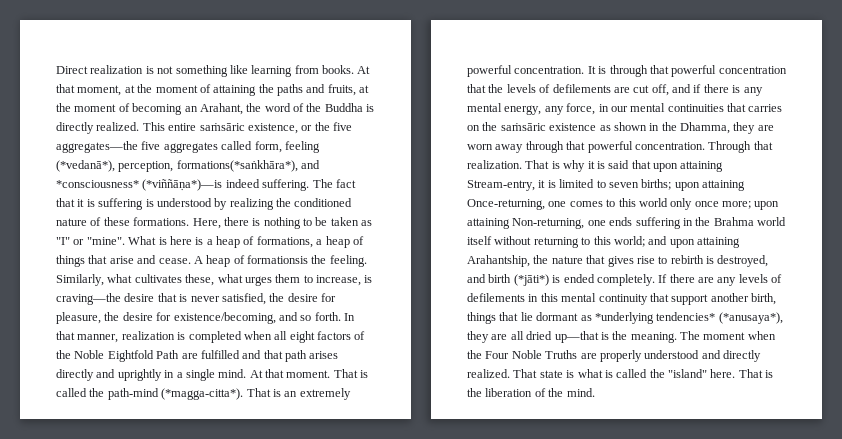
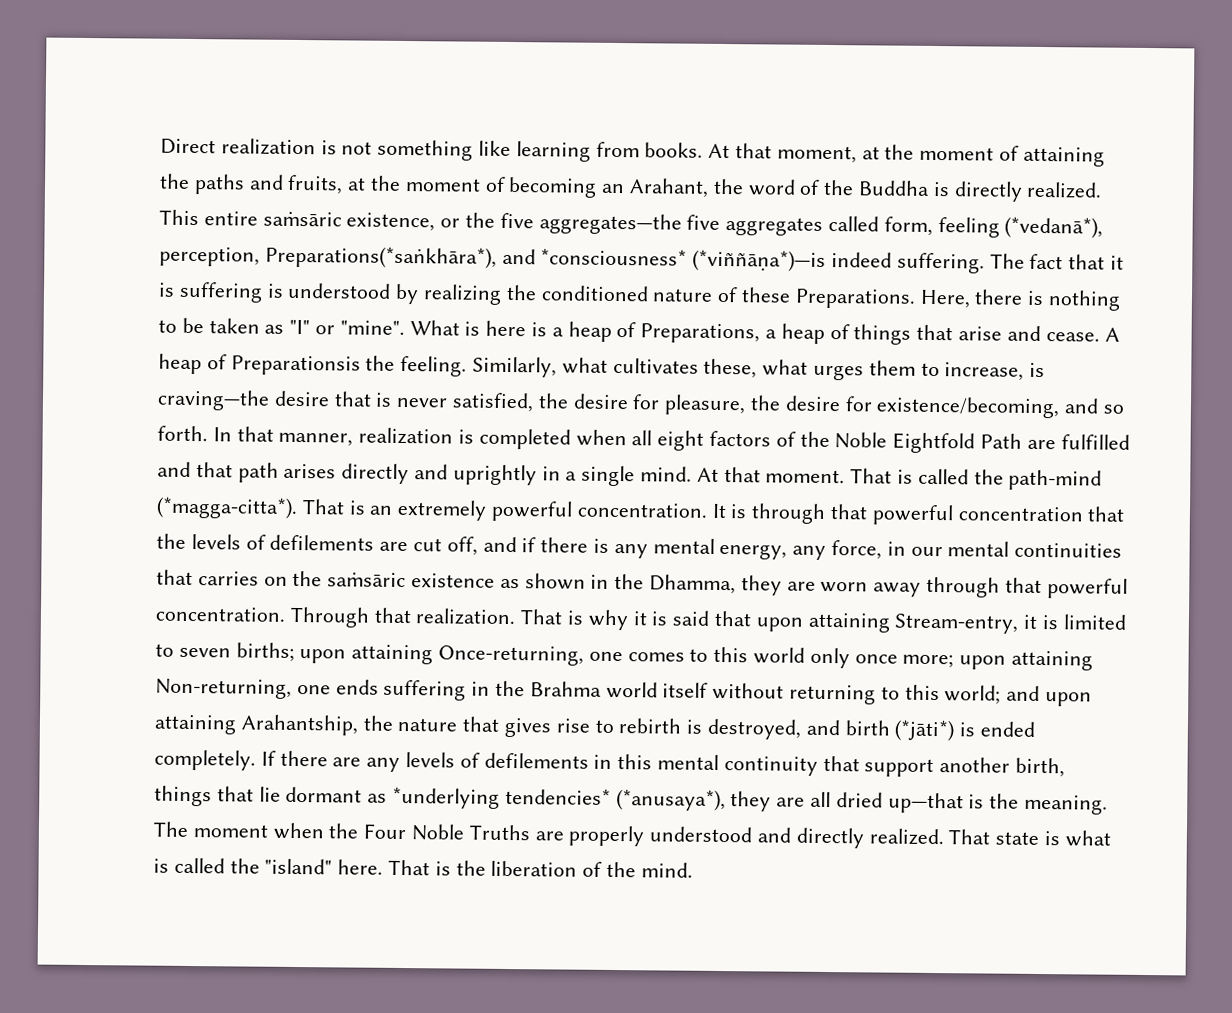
- This entire saṁsāric existence, or the five aggregates—the five aggregates called form, feeling (*vedanā*), perception, formations(*saṅkhāra*), and *consciousness* (*viññāṇa*)—is indeed suffering.
+ This entire saṁsāric existence, or the five aggregates—the five aggregates called form, feeling (*vedanā*), perception, Preparations(*saṅkhāra*), and *consciousness* (*viññāṇa*)—is indeed suffering.
- The fact that it is suffering is understood by realizing the conditioned nature of these formations.
+ The fact that it is suffering is understood by realizing the conditioned nature of these Preparations.
- What is here is a heap of formations, a heap of things that arise and cease.
+ What is here is a heap of Preparations, a heap of things that arise and cease.
- A heap of formationsis the feeling.
+ A heap of Preparationsis the feeling.

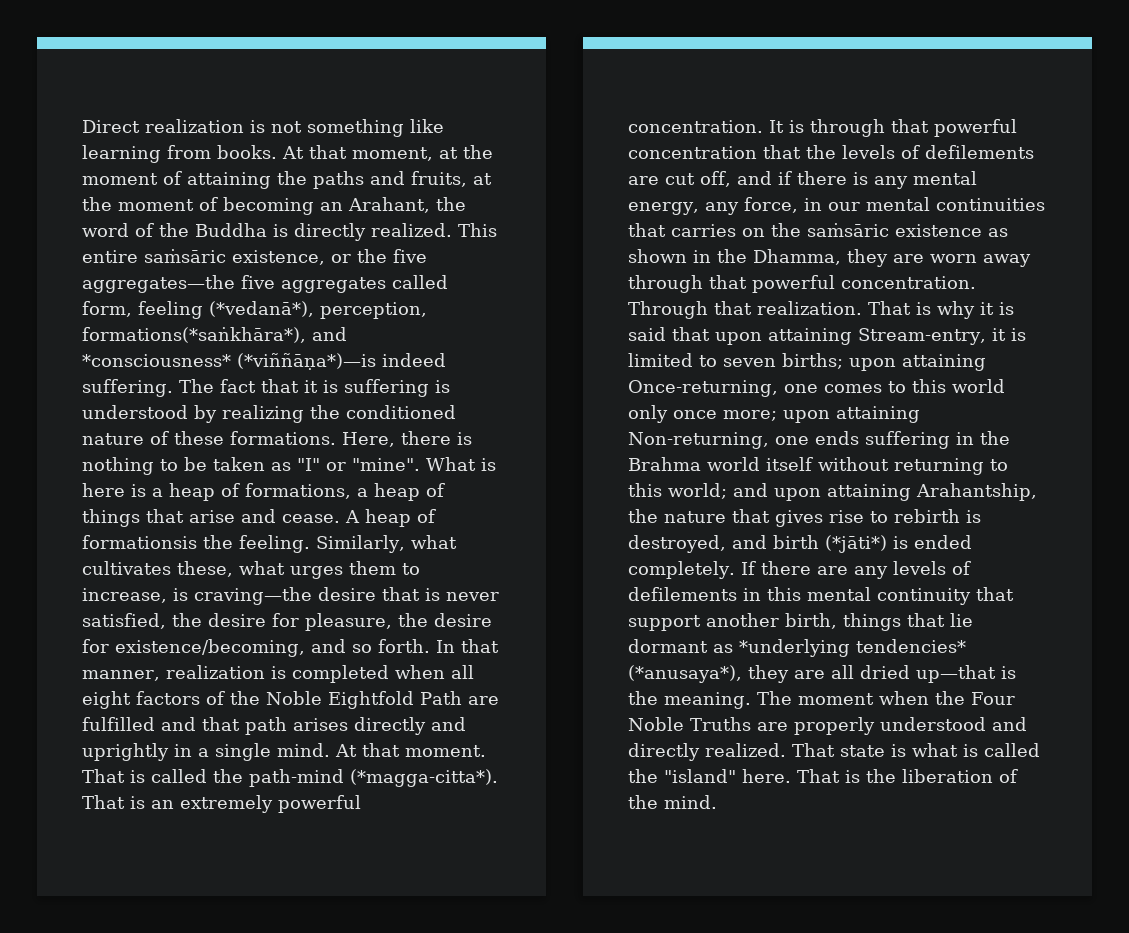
- This entire saṁsāric existence, or the five aggregates—the five aggregates called form, feeling (*vedanā*), perception, Preparations(*saṅkhāra*), and *consciousness* (*viññāṇa*)—is indeed suffering.
+ This entire saṁsāric existence, or the five aggregates—the five aggregates called form, feeling (*vedanā*), perception, formations(*saṅkhāra*), and *consciousness* (*viññāṇa*)—is indeed suffering.
- The fact that it is suffering is understood by realizing the conditioned nature of these Preparations.
+ The fact that it is suffering is understood by realizing the conditioned nature of these formations.
- What is here is a heap of Preparations, a heap of things that arise and cease.
+ What is here is a heap of formations, a heap of things that arise and cease.
- A heap of Preparationsis the feeling.
+ A heap of formationsis the feeling.

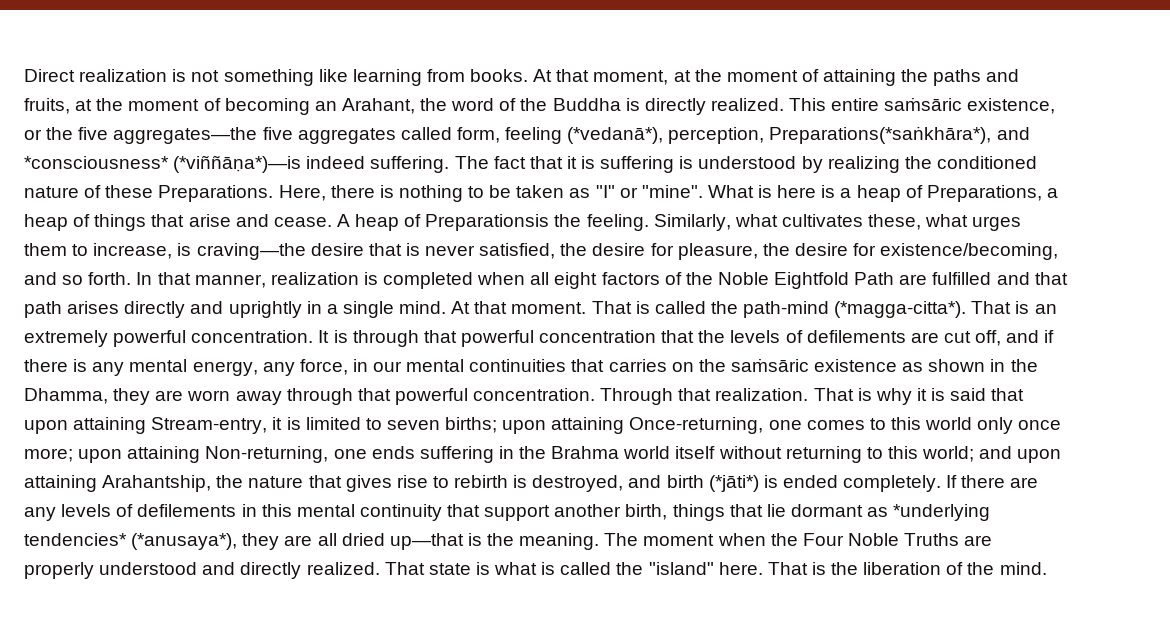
- This entire saṁsāric existence, or the five aggregates—the five aggregates called form, feeling (*vedanā*), perception, formations(*saṅkhāra*), and *consciousness* (*viññāṇa*)—is indeed suffering.
+ This entire saṁsāric existence, or the five aggregates—the five aggregates called form, feeling (*vedanā*), perception, Preparations(*saṅkhāra*), and *consciousness* (*viññāṇa*)—is indeed suffering.
- The fact that it is suffering is understood by realizing the conditioned nature of these formations.
+ The fact that it is suffering is understood by realizing the conditioned nature of these Preparations.
- What is here is a heap of formations, a heap of things that arise and cease.
+ What is here is a heap of Preparations, a heap of things that arise and cease.
- A heap of formationsis the feeling.
+ A heap of Preparationsis the feeling.

